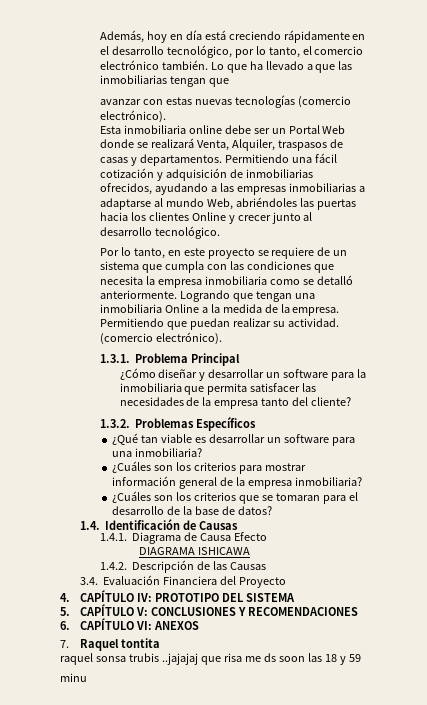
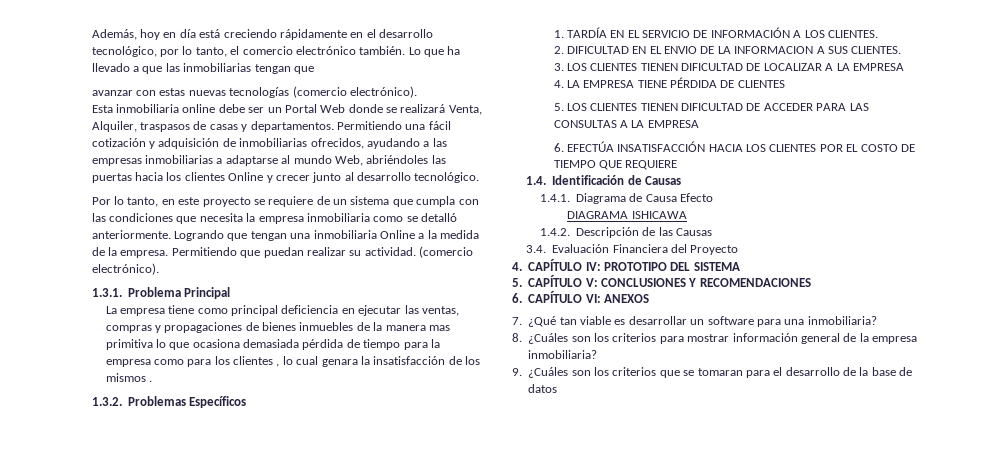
- ¿Cómo diseñar y desarrollar un software para la inmobiliaria que permita satisfacer las necesidades de la empresa tanto del cliente?
+ La empresa tiene como principal deficiencia en ejecutar las ventas, compras y propagaciones de bienes inmuebles de la manera mas primitiva lo que ocasiona demasiada pérdida de tiempo para la empresa como para los clientes , lo cual genara la insatisfacción de los mismos .
  1.3.2. Problemas Específicos
- ¿Qué tan viable es desarrollar un software para una inmobiliaria?
- ¿Cuáles son los criterios para mostrar información general de la empresa inmobiliaria?
- ¿Cuáles son los criterios que se tomaran para el desarrollo de la base de datos?
+ 1. TARDÍA EN EL SERVICIO DE INFORMACIÓN A LOS CLIENTES.
+ 2. DIFICULTAD EN EL ENVIO DE LA INFORMACION A SUS CLIENTES.
+ 3. LOS CLIENTES TIENEN DIFICULTAD DE LOCALIZAR A LA EMPRESA
+ 4. LA EMPRESA TIENE PÉRDIDA DE CLIENTES
+ 5. LOS CLIENTES TIENEN DIFICULTAD DE ACCEDER PARA LAS CONSULTAS A LA EMPRESA
+ 6. EFECTÚA INSATISFACCIÓN HACIA LOS CLIENTES POR EL COSTO DE TIEMPO QUE REQUIERE
- 7. Raquel tontita
- raquel sonsa trubis ..jajajaj que risa me ds soon las 18 y 59
- minu
+ 7. ¿Qué tan viable es desarrollar un software para una inmobiliaria?
+ 8. ¿Cuáles son los criterios para mostrar información general de la empresa inmobiliaria?
+ 9. ¿Cuáles son los criterios que se tomaran para el desarrollo de la base de datos

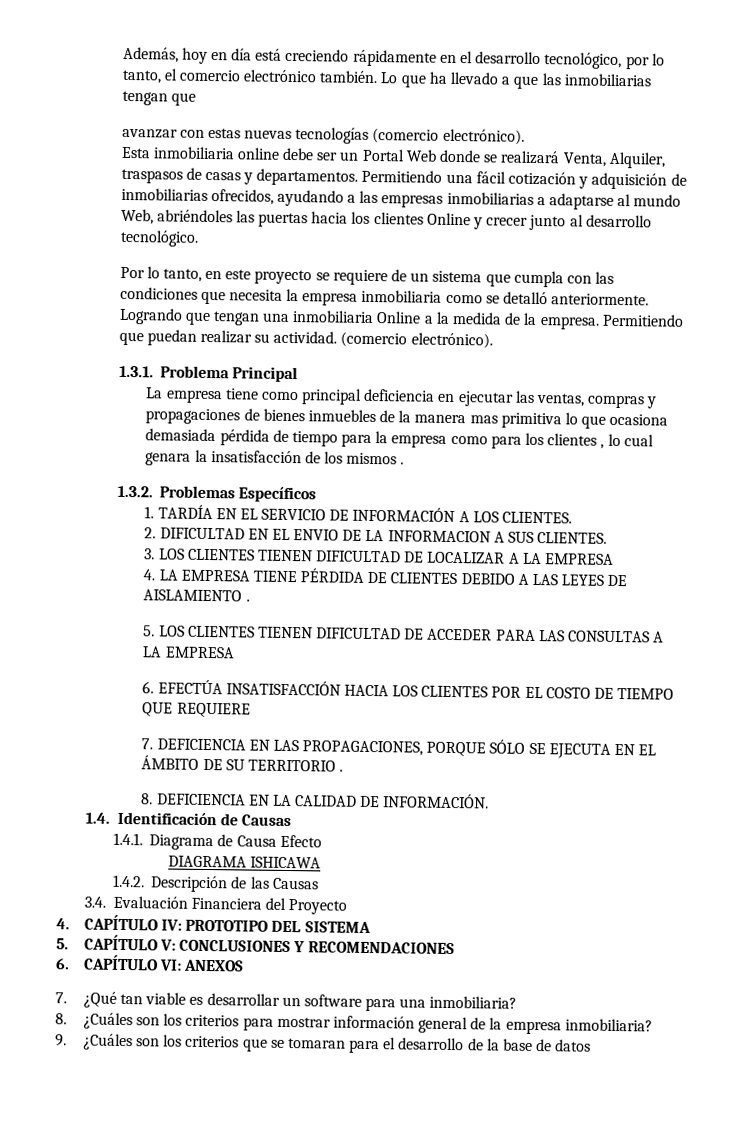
- 4. LA EMPRESA TIENE PÉRDIDA DE CLIENTES
+ 4. LA EMPRESA TIENE PÉRDIDA DE CLIENTES DEBIDO A LAS LEYES DE AISLAMIENTO .
+ 7. DEFICIENCIA EN LAS PROPAGACIONES, PORQUE SÓLO SE EJECUTA EN EL ÁMBITO DE SU TERRITORIO .
+ 8. DEFICIENCIA EN LA CALIDAD DE INFORMACIÓN.

